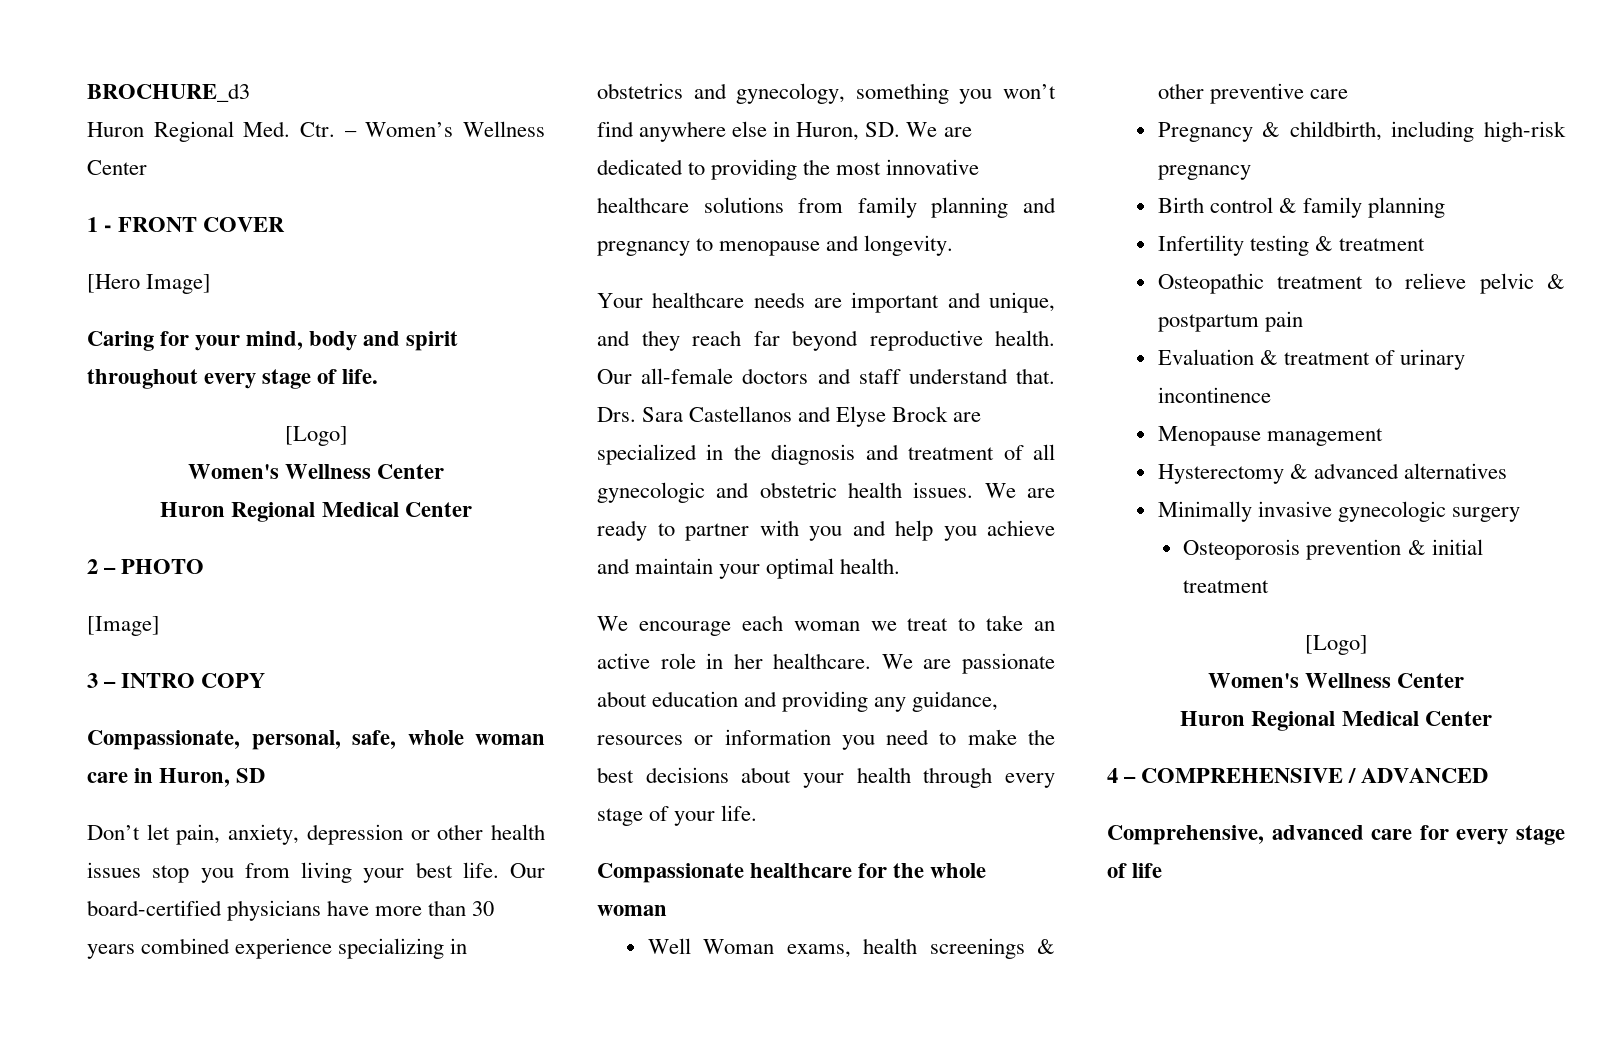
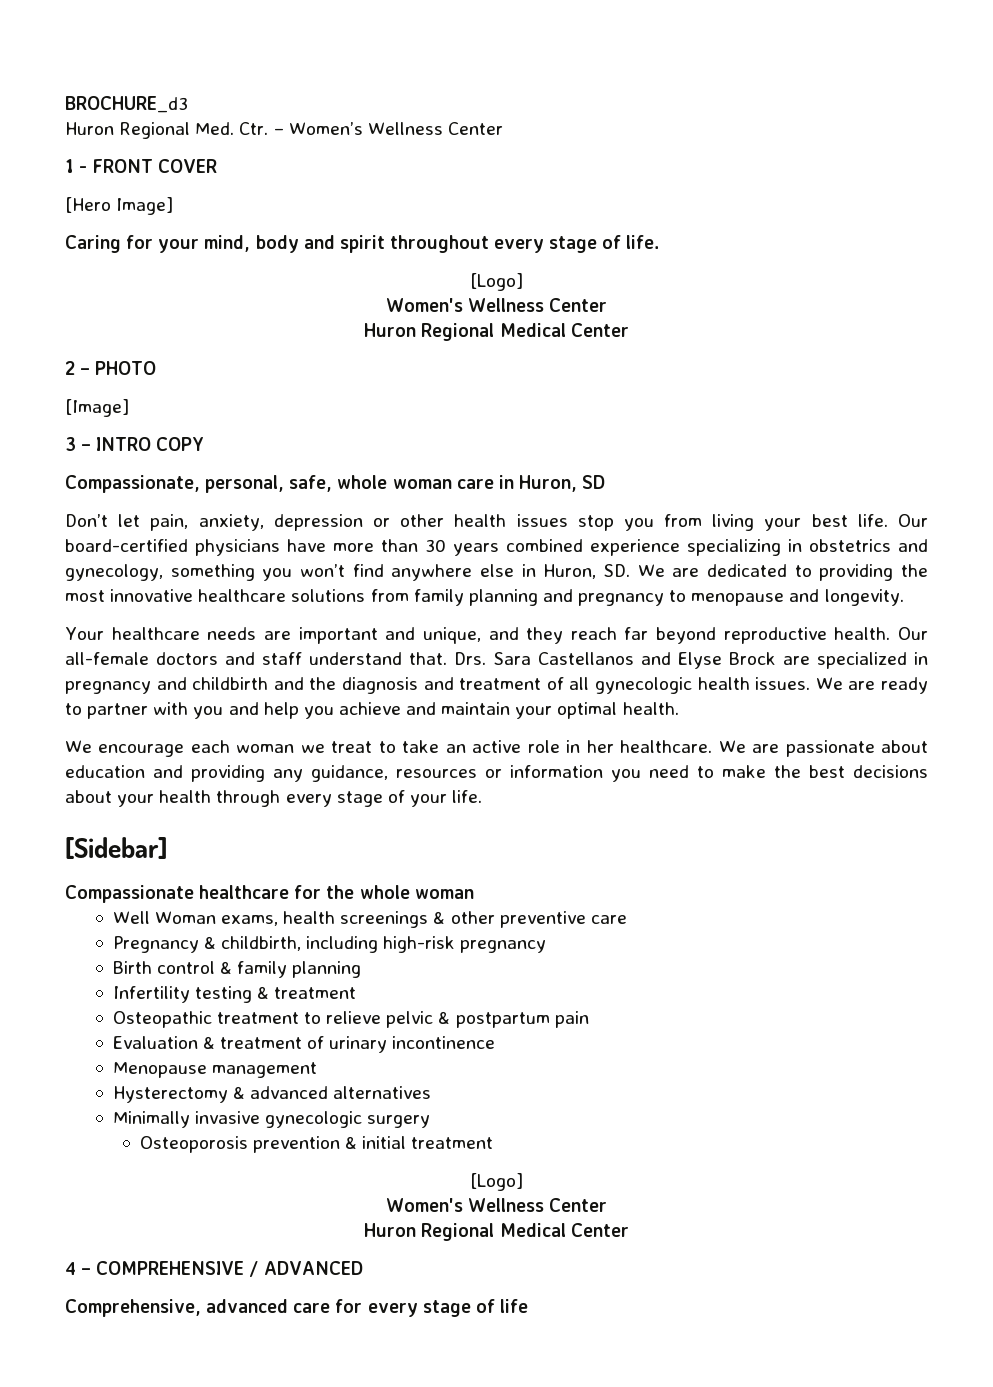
- Drs. Sara Castellanos and Elyse Brock are specialized in the diagnosis and treatment of all gynecologic and obstetric health issues.
+ Drs. Sara Castellanos and Elyse Brock are specialized in pregnancy and childbirth and the diagnosis and treatment of all gynecologic health issues.
+ [Sidebar]

